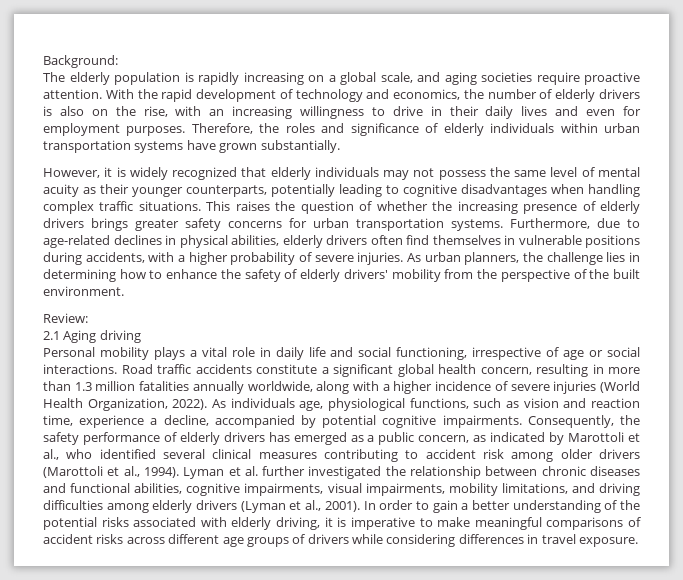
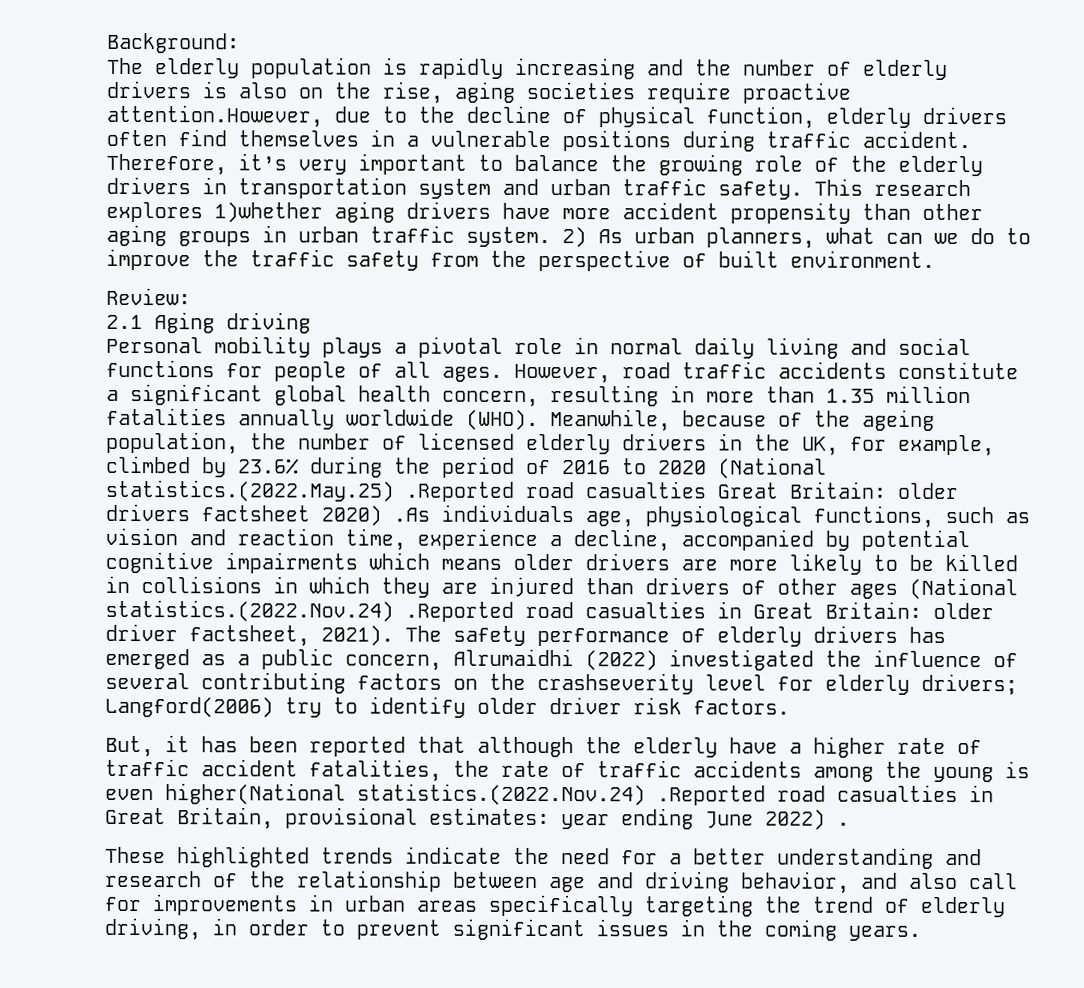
- The elderly population is rapidly increasing on a global scale, and aging societies require proactive attention. With the rapid development of technology and economics, the number of elderly drivers is also on the rise, with an increasing willingness to drive in their daily lives and even for employment purposes. Therefore, the roles and significance of elderly individuals within urban transportation systems have grown substantially.
- However, it is widely recognized that elderly individuals may not possess the same level of mental acuity as their younger counterparts, potentially leading to cognitive disadvantages when handling complex traffic situations. This raises the question of whether the increasing presence of elderly drivers brings greater safety concerns for urban transportation systems. Furthermore, due to age-related declines in physical abilities, elderly drivers often find themselves in vulnerable positions during accidents, with a higher probability of severe injuries. As urban planners, the challenge lies in determining how to enhance the safety of elderly drivers' mobility from the perspective of the built environment.
+ The elderly population is rapidly increasing and the number of elderly drivers is also on the rise, aging societies require proactive attention.However, due to the decline of physical function, elderly drivers often find themselves in a vulnerable positions during traffic accident. Therefore, it’s very important to balance the growing role of the elderly drivers in transportation system and urban traffic safety. This research explores 1)whether aging drivers have more accident propensity than other aging groups in urban traffic system. 2) As urban planners, what can we do to improve the traffic safety from the perspective of built environment.
- Personal mobility plays a vital role in daily life and social functioning, irrespective of age or social interactions. Road traffic accidents constitute a significant global health concern, resulting in more than 1.3 million fatalities annually worldwide, along with a higher incidence of severe injuries (World Health Organization, 2022). As individuals age, physiological functions, such as vision and reaction time, experience a decline, accompanied by potential cognitive impairments. Consequently, the safety performance of elderly drivers has emerged as a public concern, as indicated by Marottoli et al., who identified several clinical measures contributing to accident risk among older drivers (Marottoli et al., 1994). Lyman et al. further investigated the relationship between chronic diseases and functional abilities, cognitive impairments, visual impairments, mobility limitations, and driving difficulties among elderly drivers (Lyman et al., 2001). In order to gain a better understanding of the potential risks associated with elderly driving, it is imperative to make meaningful comparisons of accident risks across different age groups of drivers while considering differences in travel exposure.
+ Personal mobility plays a pivotal role in normal daily living and social functions for people of all ages. However, road traffic accidents constitute a significant global health concern, resulting in more than 1.35 million fatalities annually worldwide (WHO). Meanwhile, because of the ageing population, the number of licensed elderly drivers in the UK, for example, climbed by 23.6% during the period of 2016 to 2020 (National statistics.(2022.May.25) .Reported road casualties Great Britain: older drivers factsheet 2020) .As individuals age, physiological functions, such as vision and reaction time, experience a decline, accompanied by potential cognitive impairments which means older drivers are more likely to be killed in collisions in which they are injured than drivers of other ages (National statistics.(2022.Nov.24) .Reported road casualties in Great Britain: older driver factsheet, 2021). The safety performance of elderly drivers has emerged as a public concern, Alrumaidhi (2022) investigated the influence of several contributing factors on the crashseverity level for elderly drivers; Langford(2006) try to identify older driver risk factors.
+ But, it has been reported that although the elderly have a higher rate of traffic accident fatalities, the rate of traffic accidents among the young is even higher(National statistics.(2022.Nov.24) .Reported road casualties in Great Britain, provisional estimates: year ending June 2022) .
+ These highlighted trends indicate the need for a better understanding and research of the relationship between age and driving behavior, and also call for improvements in urban areas specifically targeting the trend of elderly driving, in order to prevent significant issues in the coming years.

